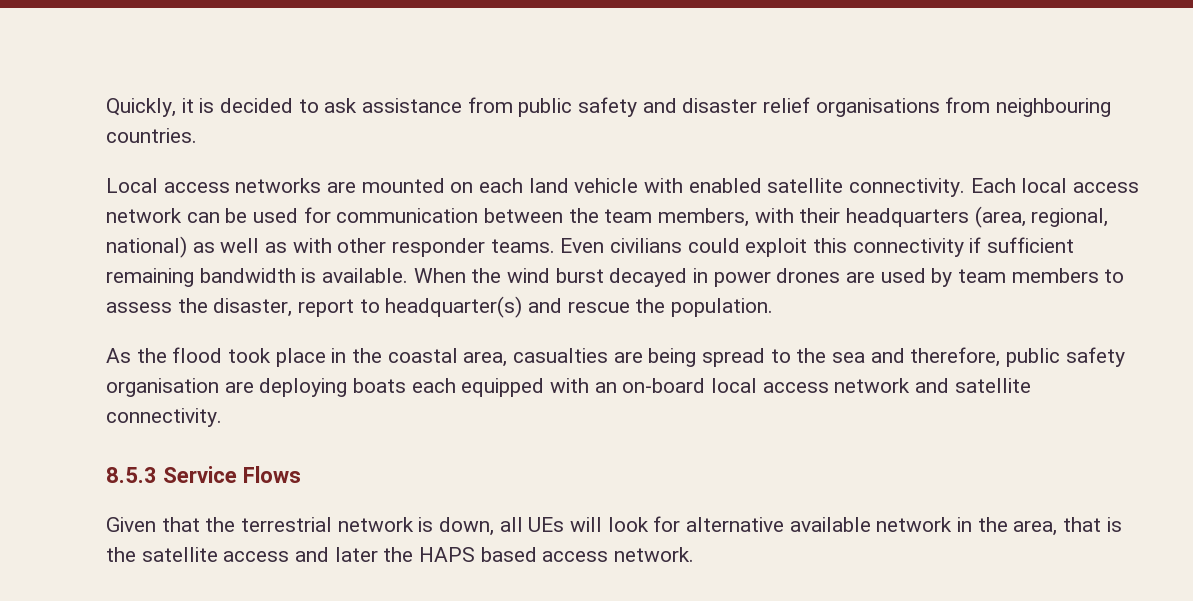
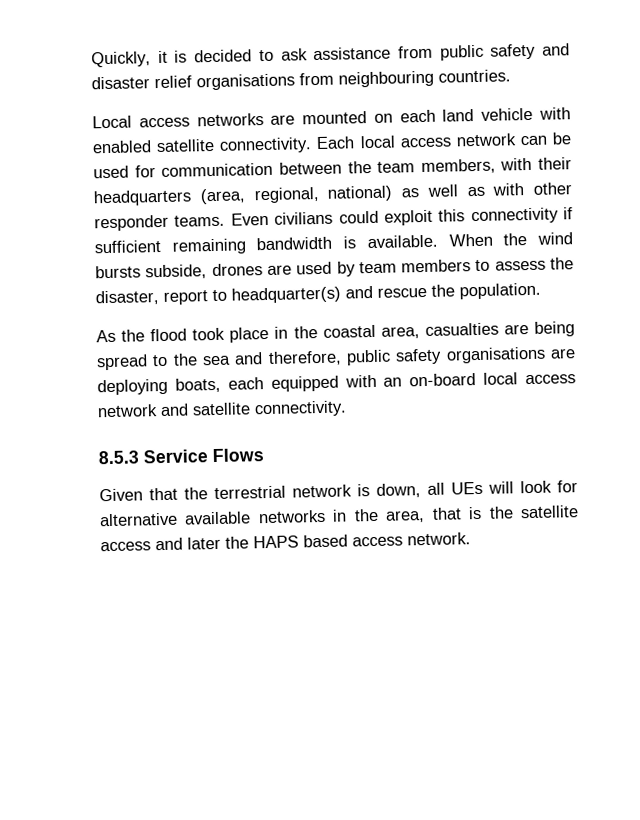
- When the wind burst decayed in power drones are used by team members to assess the disaster, report to headquarter(s) and rescue the population.
+ When the wind bursts subside, drones are used by team members to assess the disaster, report to headquarter(s) and rescue the population.
- As the flood took place in the coastal area, casualties are being spread to the sea and therefore, public safety organisation are deploying boats each equipped with an on-board local access network and satellite connectivity.
+ As the flood took place in the coastal area, casualties are being spread to the sea and therefore, public safety organisations are deploying boats, each equipped with an on-board local access network and satellite connectivity.
- Given that the terrestrial network is down, all UEs will look for alternative available network in the area, that is the satellite access and later the HAPS based access network.
+ Given that the terrestrial network is down, all UEs will look for alternative available networks in the area, that is the satellite access and later the HAPS based access network.

